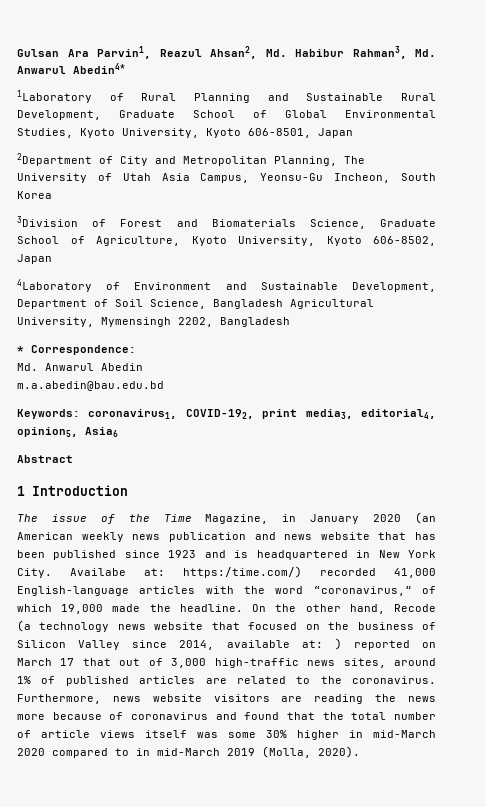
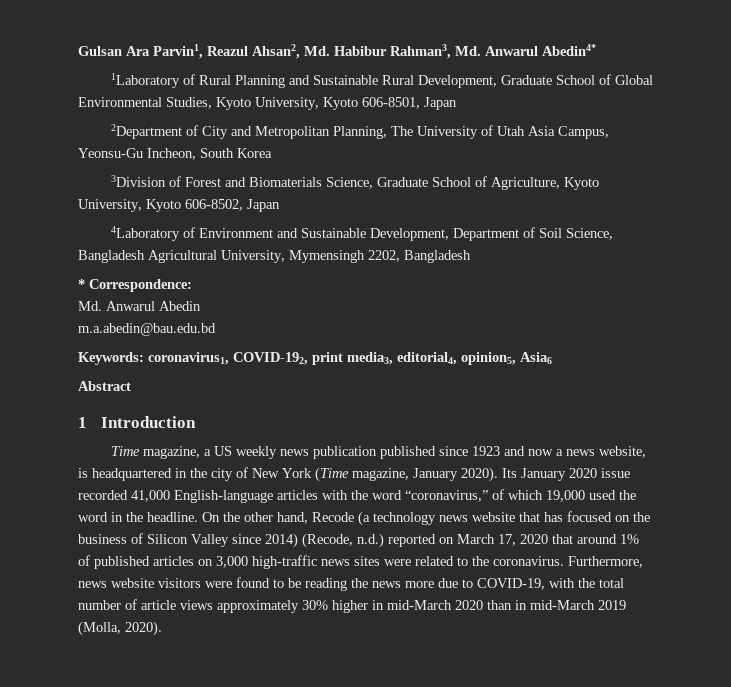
- The issue of the Time Magazine, in January 2020 (an American weekly news publication and news website that has been published since 1923 and is headquartered in New York City. Availabe at: https:/time.com/) recorded 41,000 English-language articles with the word “coronavirus,” of which 19,000 made the headline.
+ Time magazine, a US weekly news publication published since 1923 and now a news website, is headquartered in the city of New York (Time magazine, January 2020). Its January 2020 issue recorded 41,000 English-language articles with the word “coronavirus,” of which 19,000 used the word in the headline.
- On the other hand, Recode (a technology news website that focused on the business of Silicon Valley since 2014, available at: ) reported on March 17 that out of 3,000 high-traffic news sites, around 1% of published articles are related to the coronavirus.
+ On the other hand, Recode (a technology news website that has focused on the business of Silicon Valley since 2014) (Recode, n.d.) reported on March 17, 2020 that around 1% of published articles on 3,000 high-traffic news sites were related to the coronavirus.
- Furthermore, news website visitors are reading the news more because of coronavirus and found that the total number of article views itself was some 30% higher in mid-March 2020 compared to in mid-March 2019 (Molla, 2020).
+ Furthermore, news website visitors were found to be reading the news more due to COVID-19, with the total number of article views approximately 30% higher in mid-March 2020 than in mid-March 2019 (Molla, 2020).

